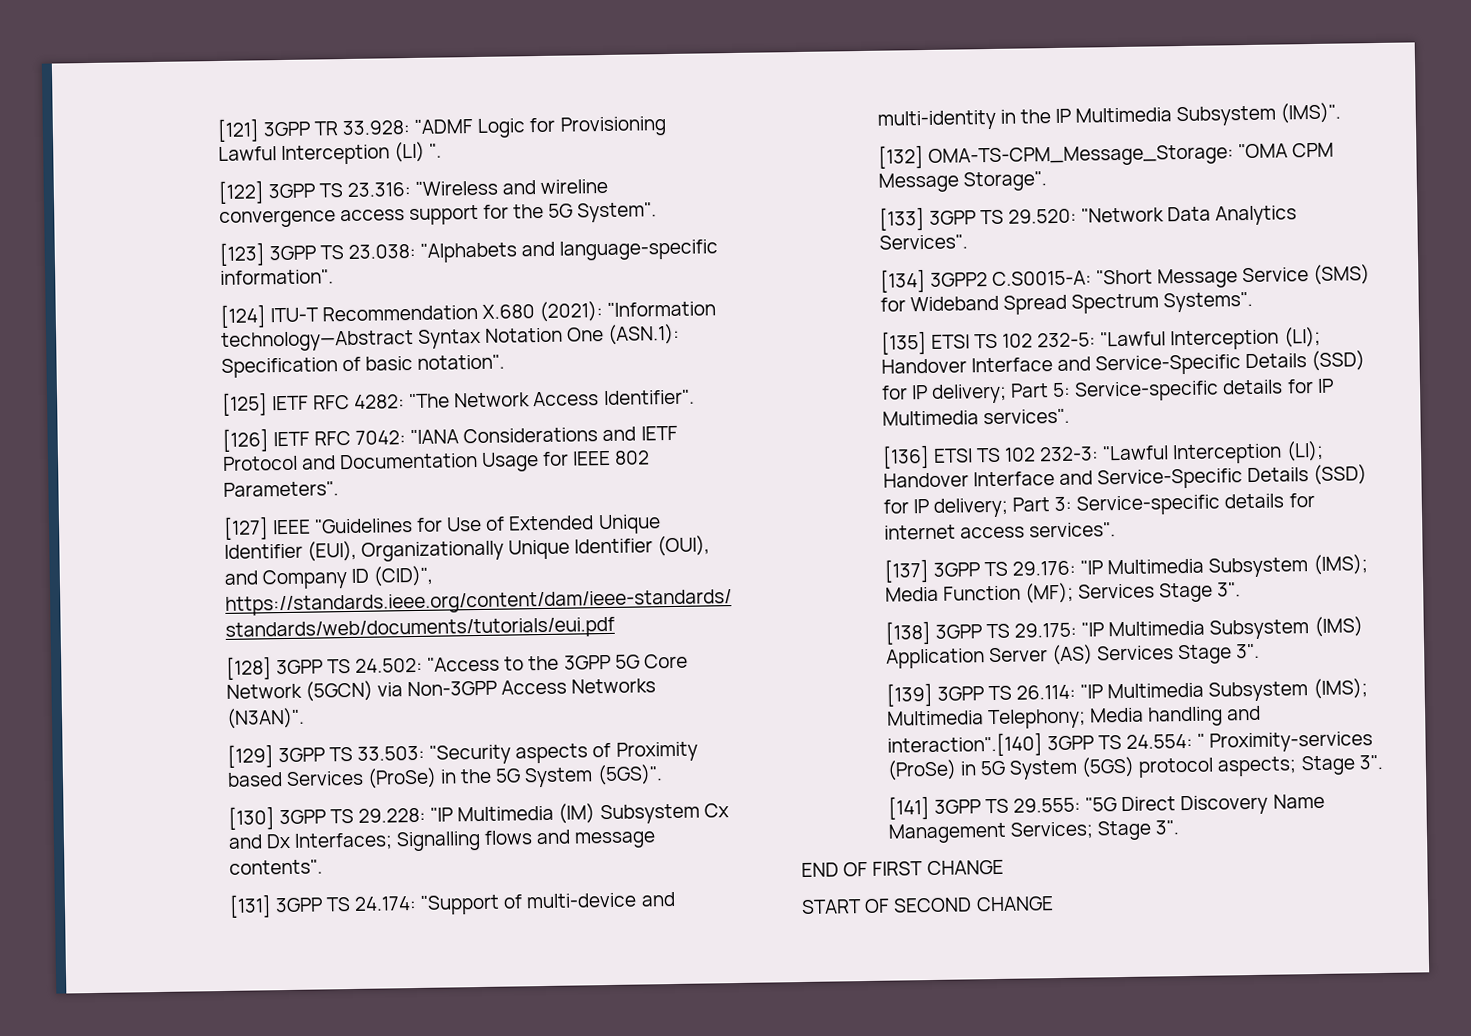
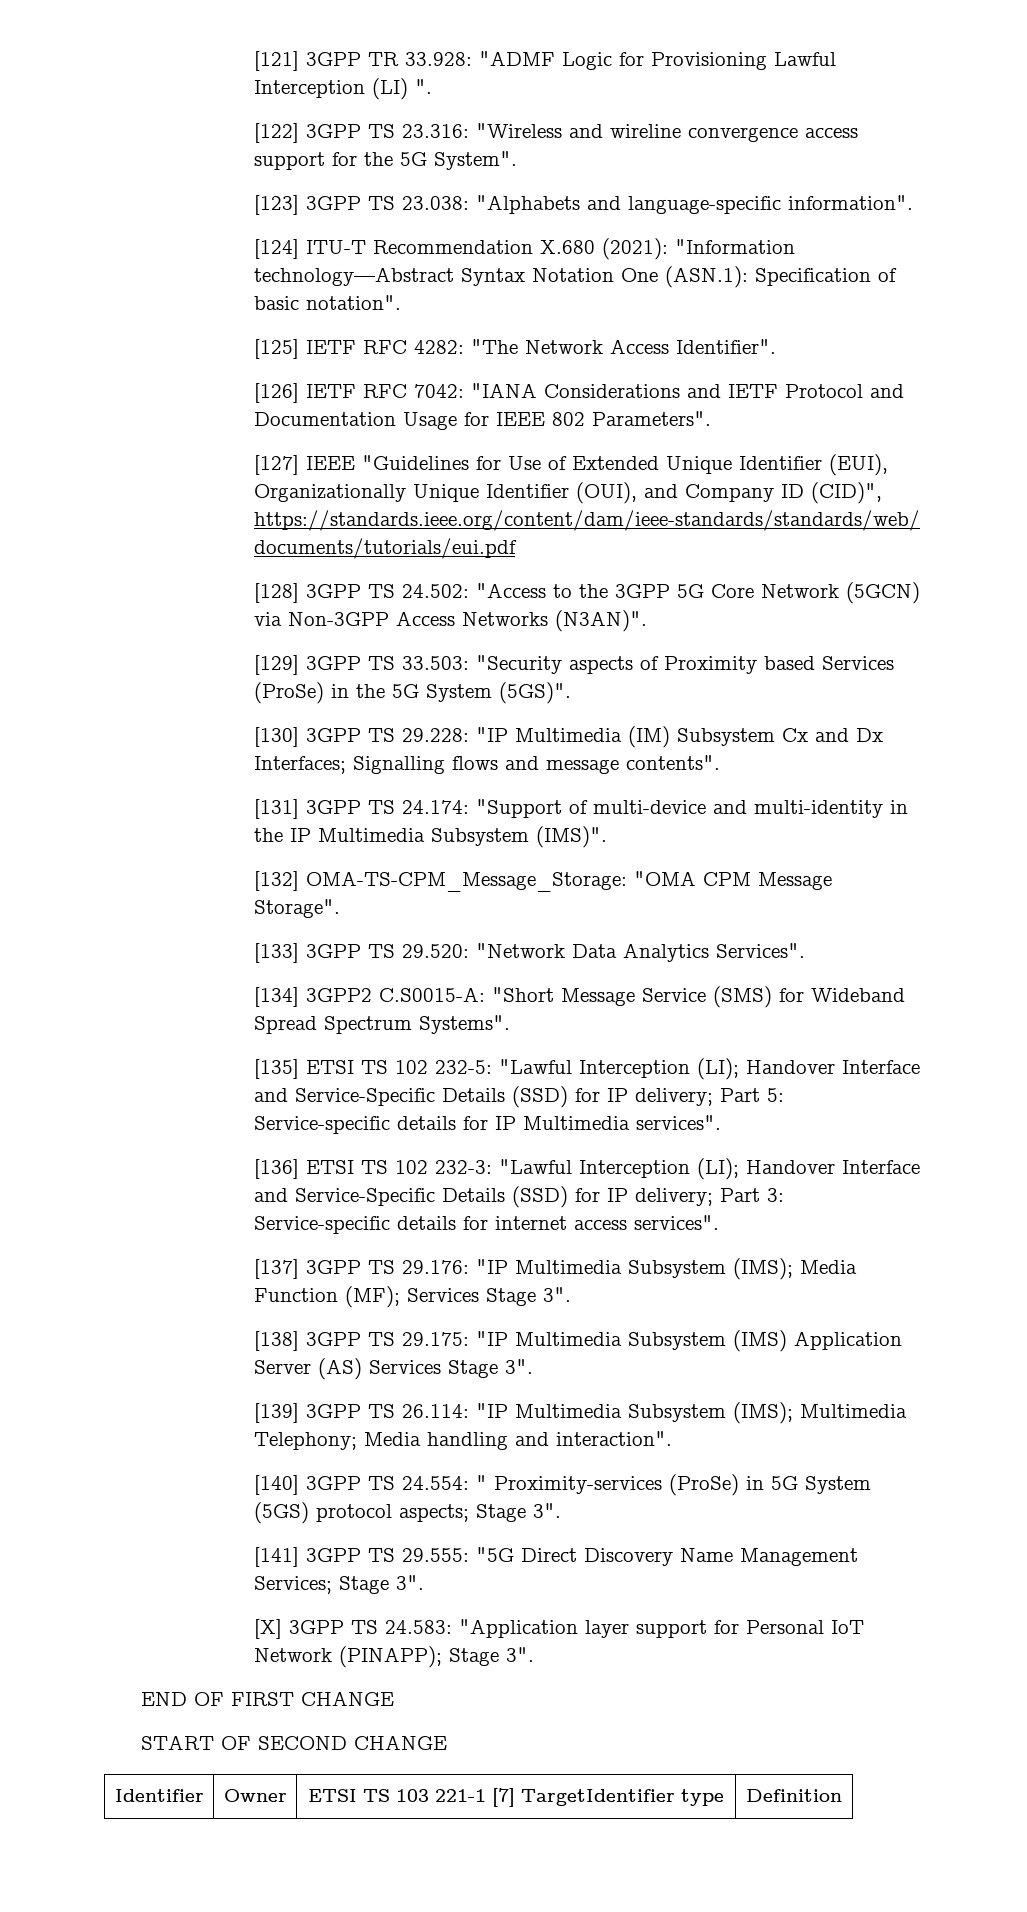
- [139] 3GPP TS 26.114: "IP Multimedia Subsystem (IMS); Multimedia Telephony; Media handling and interaction".[140] 3GPP TS 24.554: " Proximity-services (ProSe) in 5G System (5GS) protocol aspects; Stage 3".
+ [139] 3GPP TS 26.114: "IP Multimedia Subsystem (IMS); Multimedia Telephony; Media handling and interaction".
+ [140] 3GPP TS 24.554: " Proximity-services (ProSe) in 5G System (5GS) protocol aspects; Stage 3".
+ [X] 3GPP TS 24.583: "Application layer support for Personal IoT Network (PINAPP); Stage 3".
+ Identifier | Owner | ETSI TS 103 221-1 [7] TargetIdentifier type | Definition

